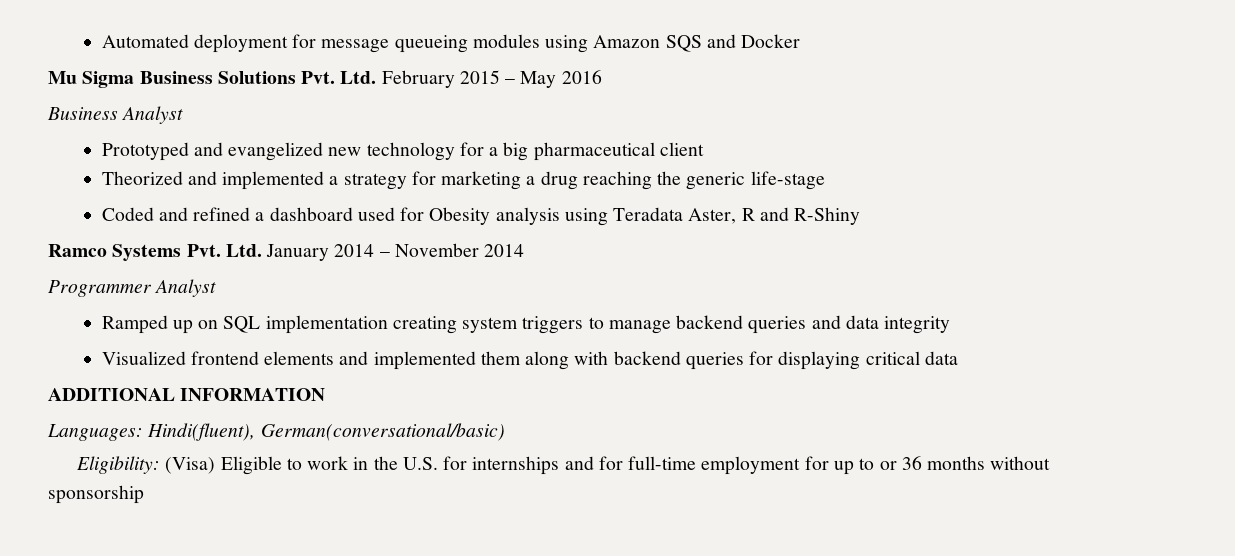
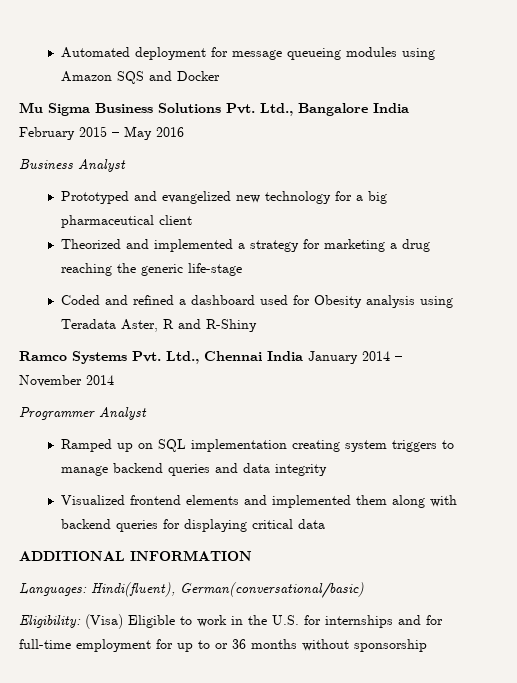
- Mu Sigma Business Solutions Pvt. Ltd. February 2015 – May 2016
+ Mu Sigma Business Solutions Pvt. Ltd., Bangalore India February 2015 – May 2016
- Ramco Systems Pvt. Ltd. January 2014 – November 2014
+ Ramco Systems Pvt. Ltd., Chennai India January 2014 – November 2014

